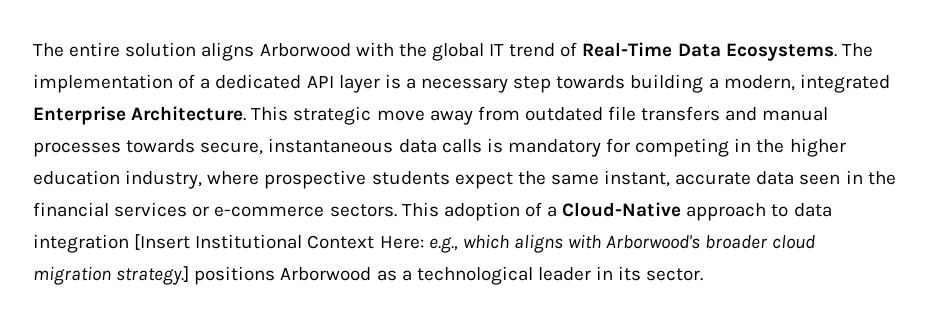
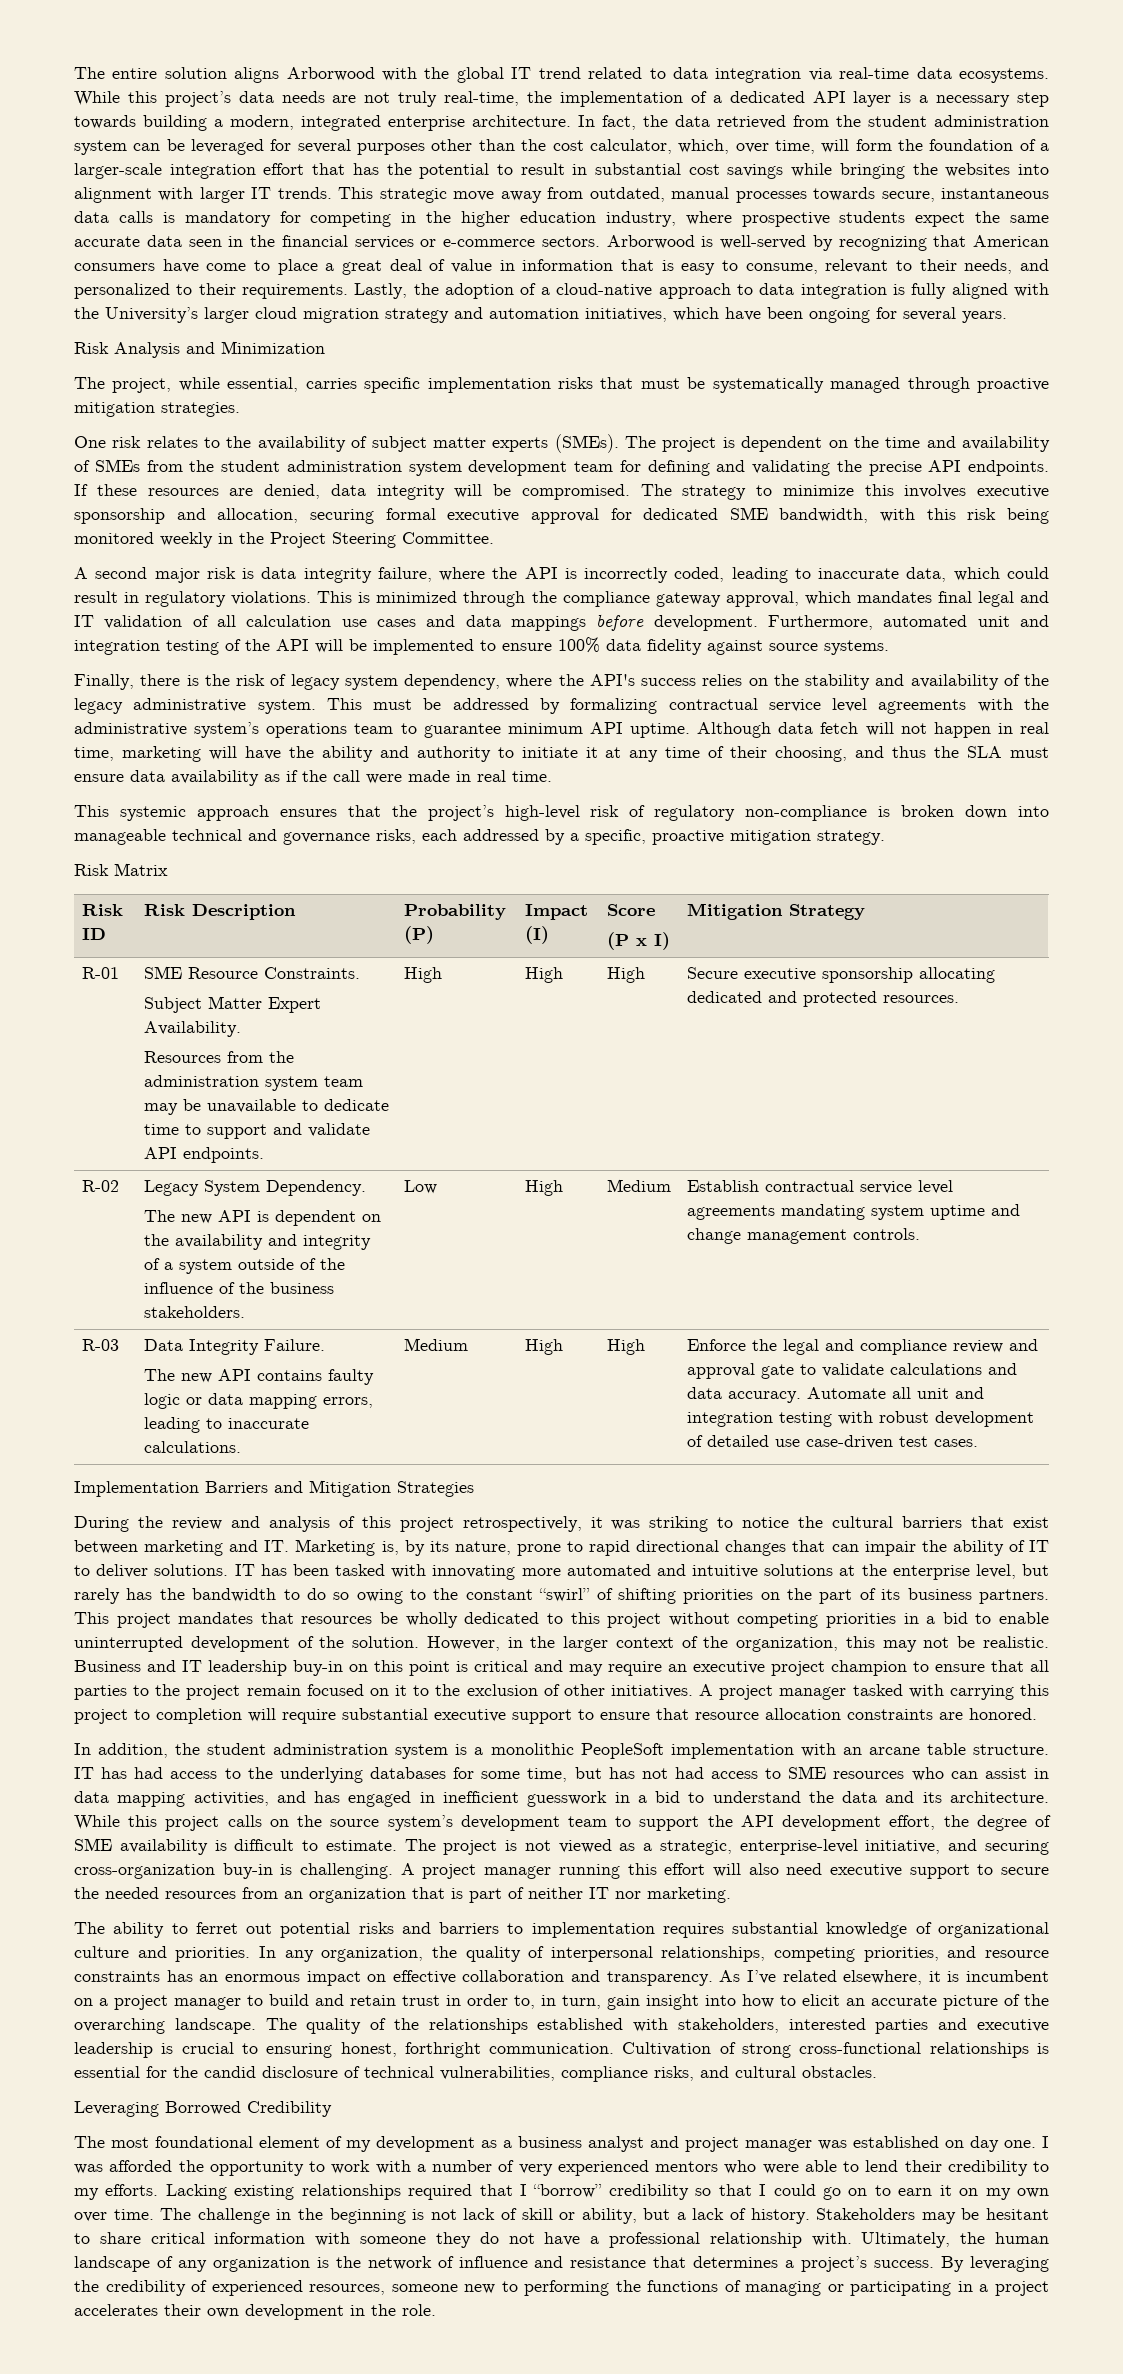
- The entire solution aligns Arborwood with the global IT trend of Real-Time Data Ecosystems. The implementation of a dedicated API layer is a necessary step towards building a modern, integrated Enterprise Architecture.
+ The entire solution aligns Arborwood with the global IT trend related to data integration via real-time data ecosystems. While this project’s data needs are not truly real-time, the implementation of a dedicated API layer is a necessary step towards building a modern, integrated enterprise architecture. In fact, the data retrieved from the student administration system can be leveraged for several purposes other than the cost calculator, which, over time, will form the foundation of a larger-scale integration effort that has the potential to result in substantial cost savings while bringing the websites into alignment with larger IT trends.
- This strategic move away from outdated file transfers and manual processes towards secure, instantaneous data calls is mandatory for competing in the higher education industry, where prospective students expect the same instant, accurate data seen in the financial services or e-commerce sectors.
+ This strategic move away from outdated, manual processes towards secure, instantaneous data calls is mandatory for competing in the higher education industry, where prospective students expect the same accurate data seen in the financial services or e-commerce sectors.
- This adoption of a Cloud-Native approach to data integration [Insert Institutional Context Here: e.g., which aligns with Arborwood's broader cloud migration strategy.] positions Arborwood as a technological leader in its sector.
+ Arborwood is well-served by recognizing that American consumers have come to place a great deal of value in information that is easy to consume, relevant to their needs, and personalized to their requirements. Lastly, the adoption of a cloud-native approach to data integration is fully aligned with the University’s larger cloud migration strategy and automation initiatives, which have been ongoing for several years.
+ Risk Analysis and Minimization
+ The project, while essential, carries specific implementation risks that must be systematically managed through proactive mitigation strategies.
+ One risk relates to the availability of subject matter experts (SMEs). The project is dependent on the time and availability of SMEs from the student administration system development team for defining and validating the precise API endpoints. If these resources are denied, data integrity will be compromised. The strategy to minimize this involves executive sponsorship and allocation, securing formal executive approval for dedicated SME bandwidth, with this risk being monitored weekly in the Project Steering Committee.
+ A second major risk is data integrity failure, where the API is incorrectly coded, leading to inaccurate data, which could result in regulatory violations. This is minimized through the compliance gateway approval, which mandates final legal and IT validation of all calculation use cases and data mappings before development. Furthermore, automated unit and integration testing of the API will be implemented to ensure 100% data fidelity against source systems.
+ Finally, there is the risk of legacy system dependency, where the API's success relies on the stability and availability of the legacy administrative system. This must be addressed by formalizing contractual service level agreements with the administrative system’s operations team to guarantee minimum API uptime. Although data fetch will not happen in real time, marketing will have the ability and authority to initiate it at any time of their choosing, and thus the SLA must ensure data availability as if the call were made in real time.
+ This systemic approach ensures that the project’s high-level risk of regulatory non-compliance is broken down into manageable technical and governance risks, each addressed by a specific, proactive mitigation strategy.
+ Risk Matrix
+ Risk ID | Risk Description | Probability (P) | Impact (I) | Score
+ (P x I) | Mitigation Strategy
+ R-01 | SME Resource Constraints.
+ Subject Matter Expert Availability.
+ Resources from the administration system team may be unavailable to dedicate time to support and validate API endpoints. | High | High | High | Secure executive sponsorship allocating dedicated and protected resources.
+ R-02 | Legacy System Dependency.
+ The new API is dependent on the availability and integrity of a system outside of the influence of the business stakeholders. | Low | High | Medium | Establish contractual service level agreements mandating system uptime and change management controls.
+ R-03 | Data Integrity Failure.
+ The new API contains faulty logic or data mapping errors, leading to inaccurate calculations. | Medium | High | High | Enforce the legal and compliance review and approval gate to validate calculations and data accuracy. Automate all unit and integration testing with robust development of detailed use case-driven test cases.
+ Implementation Barriers and Mitigation Strategies
+ During the review and analysis of this project retrospectively, it was striking to notice the cultural barriers that exist between marketing and IT. Marketing is, by its nature, prone to rapid directional changes that can impair the ability of IT to deliver solutions. IT has been tasked with innovating more automated and intuitive solutions at the enterprise level, but rarely has the bandwidth to do so owing to the constant “swirl” of shifting priorities on the part of its business partners. This project mandates that resources be wholly dedicated to this project without competing priorities in a bid to enable uninterrupted development of the solution. However, in the larger context of the organization, this may not be realistic. Business and IT leadership buy-in on this point is critical and may require an executive project champion to ensure that all parties to the project remain focused on it to the exclusion of other initiatives. A project manager tasked with carrying this project to completion will require substantial executive support to ensure that resource allocation constraints are honored.
+ In addition, the student administration system is a monolithic PeopleSoft implementation with an arcane table structure. IT has had access to the underlying databases for some time, but has not had access to SME resources who can assist in data mapping activities, and has engaged in inefficient guesswork in a bid to understand the data and its architecture. While this project calls on the source system’s development team to support the API development effort, the degree of SME availability is difficult to estimate. The project is not viewed as a strategic, enterprise-level initiative, and securing cross-organization buy-in is challenging. A project manager running this effort will also need executive support to secure the needed resources from an organization that is part of neither IT nor marketing.
+ The ability to ferret out potential risks and barriers to implementation requires substantial knowledge of organizational culture and priorities. In any organization, the quality of interpersonal relationships, competing priorities, and resource constraints has an enormous impact on effective collaboration and transparency. As I’ve related elsewhere, it is incumbent on a project manager to build and retain trust in order to, in turn, gain insight into how to elicit an accurate picture of the overarching landscape. The quality of the relationships established with stakeholders, interested parties and executive leadership is crucial to ensuring honest, forthright communication. Cultivation of strong cross-functional relationships is essential for the candid disclosure of technical vulnerabilities, compliance risks, and cultural obstacles.
+ Leveraging Borrowed Credibility
+ The most foundational element of my development as a business analyst and project manager was established on day one. I was afforded the opportunity to work with a number of very experienced mentors who were able to lend their credibility to my efforts. Lacking existing relationships required that I “borrow” credibility so that I could go on to earn it on my own over time. The challenge in the beginning is not lack of skill or ability, but a lack of history. Stakeholders may be hesitant to share critical information with someone they do not have a professional relationship with. Ultimately, the human landscape of any organization is the network of influence and resistance that determines a project’s success. By leveraging the credibility of experienced resources, someone new to performing the functions of managing or participating in a project accelerates their own development in the role.

